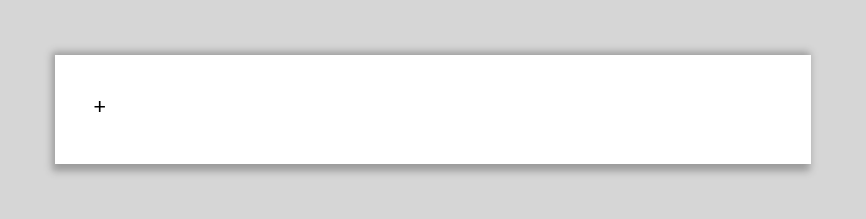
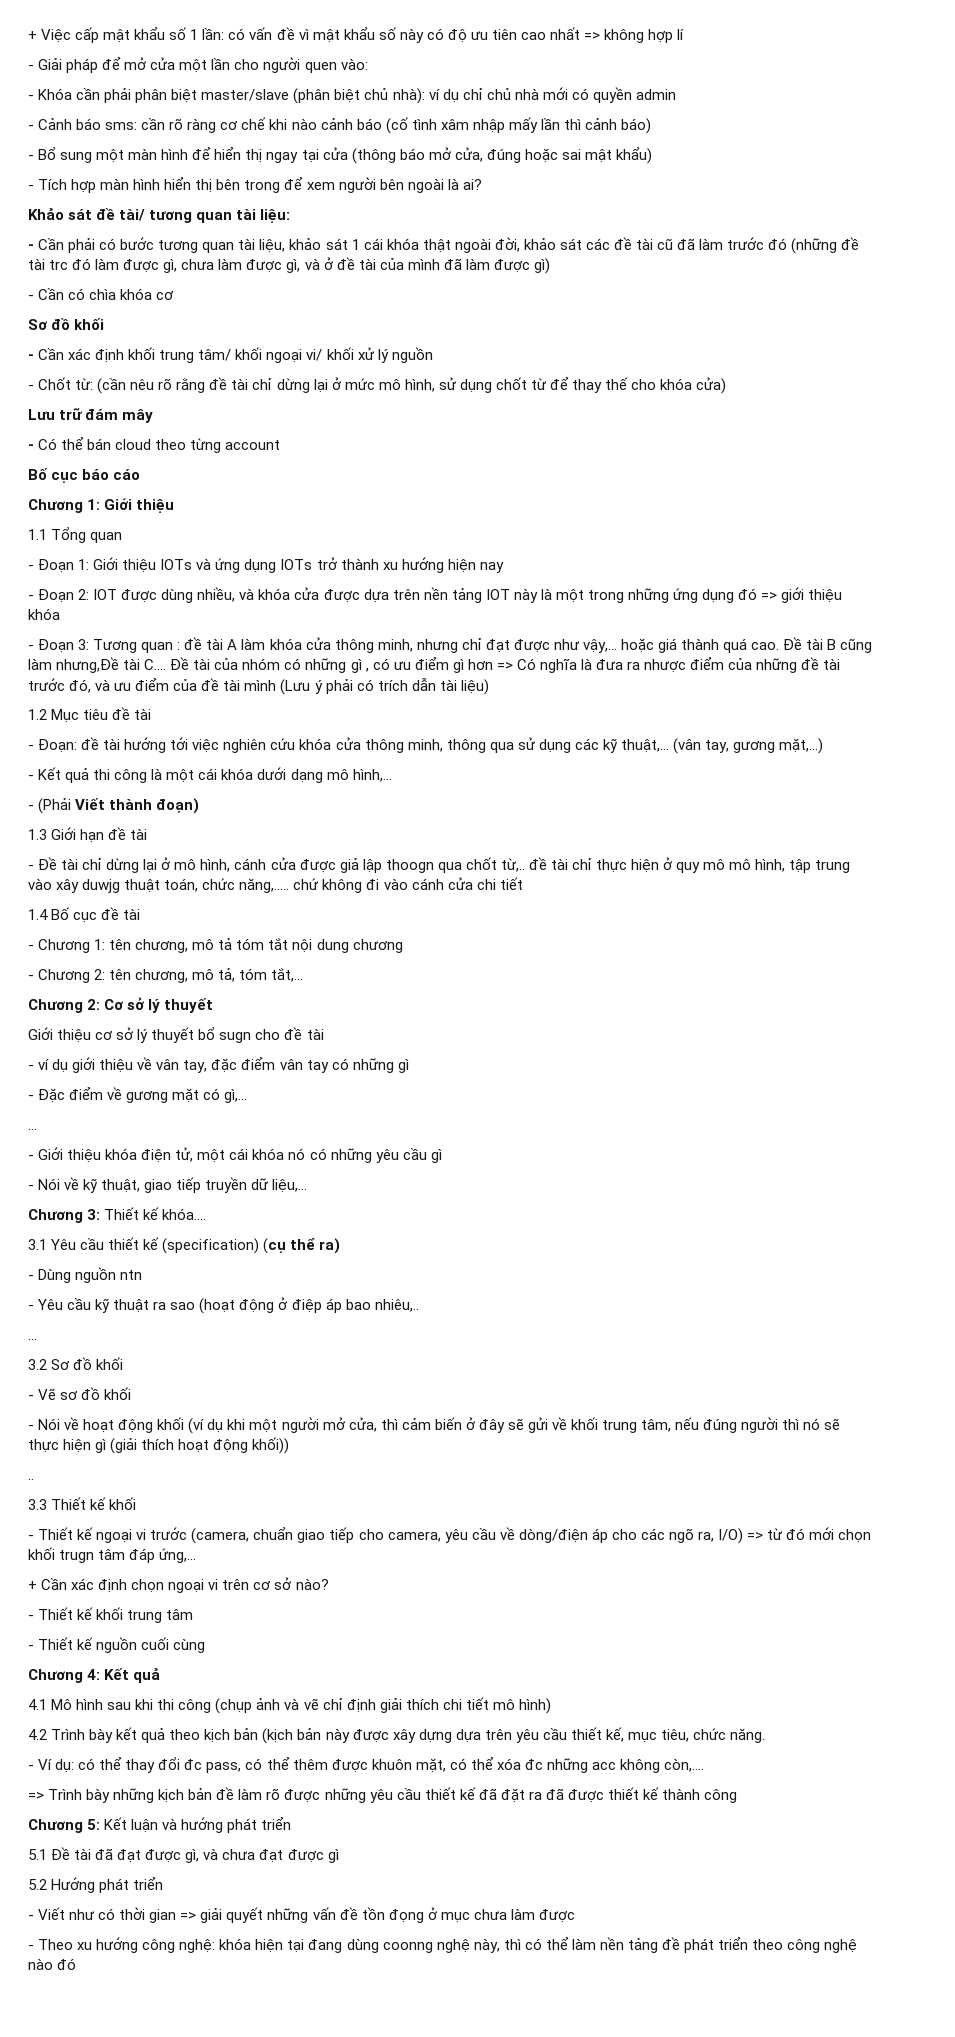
- +
+ + Việc cấp mật khẩu số 1 lần: có vấn đề vì mật khẩu số này có độ ưu tiên cao nhất => không hợp lí
+ - Giải pháp để mở cửa một lần cho người quen vào:
+ - Khóa cần phải phân biệt master/slave (phân biệt chủ nhà): ví dụ chỉ chủ nhà mới có quyền admin
+ - Cảnh báo sms: cần rõ ràng cơ chế khi nào cảnh báo (cố tình xâm nhập mấy lần thì cảnh báo)
+ - Bổ sung một màn hình để hiển thị ngay tại cửa (thông báo mở cửa, đúng hoặc sai mật khẩu)
+ - Tích hợp màn hình hiển thị bên trong để xem người bên ngoài là ai?
+ Khảo sát đề tài/ tương quan tài liệu:
+ - Cần phải có bước tương quan tài liệu, khảo sát 1 cái khóa thật ngoài đời, khảo sát các đề tài cũ đã làm trước đó (những đề tài trc đó làm được gì, chưa làm được gì, và ở đề tài của mình đã làm được gì)
+ - Cần có chìa khóa cơ
+ Sơ đồ khối
+ - Cần xác định khối trung tâm/ khối ngoại vi/ khối xử lý nguồn
+ - Chốt từ: (cần nêu rõ rằng đề tài chỉ dừng lại ở mức mô hình, sử dụng chốt từ để thay thế cho khóa cửa)
+ Lưu trữ đám mây
+ - Có thể bán cloud theo từng account
+ Bố cục báo cáo
+ Chương 1: Giới thiệu
+ 1.1 Tổng quan
+ - Đoạn 1: Giới thiệu IOTs và ứng dụng IOTs trở thành xu hướng hiện nay
+ - Đoạn 2: IOT được dùng nhiều, và khóa cửa được dựa trên nền tảng IOT này là một trong những ứng dụng đó => giới thiệu khóa
+ - Đoạn 3: Tương quan : đề tài A làm khóa cửa thông minh, nhưng chỉ đạt được như vậy,… hoặc giá thành quá cao. Đề tài B cũng làm nhưng,Đề tài C…. Đề tài của nhóm có những gì , có ưu điểm gì hơn => Có nghĩa là đưa ra nhược điểm của những đề tài trước đó, và ưu điểm của đề tài mình (Lưu ý phải có trích dẫn tài liệu)
+ 1.2 Mục tiêu đề tài
+ - Đoạn: đề tài hướng tới việc nghiên cứu khóa cửa thông minh, thông qua sử dụng các kỹ thuật,… (vân tay, gương mặt,…)
+ - Kết quả thi công là một cái khóa dưới dạng mô hình,…
+ - (Phải Viết thành đoạn)
+ 1.3 Giới hạn đề tài
+ - Đề tài chỉ dừng lại ở mô hình, cánh cửa được giả lập thoogn qua chốt từ,.. đề tài chỉ thực hiện ở quy mô mô hình, tập trung vào xây duwjg thuật toán, chức năng,….. chứ không đi vào cánh cửa chi tiết
+ 1.4 Bố cục đề tài
+ - Chương 1: tên chương, mô tả tóm tắt nội dung chương
+ - Chương 2: tên chương, mô tả, tóm tắt,…
+ Chương 2: Cơ sở lý thuyết
+ Giới thiệu cơ sở lý thuyết bổ sugn cho đề tài
+ - ví dụ giới thiệu về vân tay, đặc điểm vân tay có những gì
+ - Đặc điểm về gương mặt có gì,…
+ …
+ - Giới thiệu khóa điện tử, một cái khóa nó có những yêu cầu gì
+ - Nói về kỹ thuật, giao tiếp truyền dữ liệu,…
+ Chương 3: Thiết kế khóa….
+ 3.1 Yêu cầu thiết kế (specification) (cụ thể ra)
+ - Dùng nguồn ntn
+ - Yêu cầu kỹ thuật ra sao (hoạt động ở điệp áp bao nhiêu,..
+ …
+ 3.2 Sơ đồ khối
+ - Vẽ sơ đồ khối
+ - Nói về hoạt động khối (ví dụ khi một người mở cửa, thì cảm biến ở đây sẽ gửi về khối trung tâm, nếu đúng người thì nó sẽ thực hiện gì (giải thích hoạt động khối))
+ ..
+ 3.3 Thiết kế khối
+ - Thiết kế ngoại vi trước (camera, chuẩn giao tiếp cho camera, yêu cầu về dòng/điện áp cho các ngõ ra, I/O) => từ đó mới chọn khối trugn tâm đáp ứng,…
+ + Cần xác định chọn ngoại vi trên cơ sở nào?
+ - Thiết kế khối trung tâm
+ - Thiết kế nguồn cuối cùng
+ Chương 4: Kết quả
+ 4.1 Mô hình sau khi thi công (chụp ảnh và vẽ chỉ định giải thích chi tiết mô hình)
+ 4.2 Trình bày kết quả theo kịch bản (kịch bản này được xây dựng dựa trên yêu cầu thiết kế, mục tiêu, chức năng.
+ - Ví dụ: có thể thay đổi đc pass, có thể thêm được khuôn mặt, có thể xóa đc những acc không còn,….
+ => Trình bày những kịch bản đề làm rõ được những yêu cầu thiết kế đã đặt ra đã được thiết kế thành công
+ Chương 5: Kết luận và hướng phát triển
+ 5.1 Đề tài đã đạt được gì, và chưa đạt được gì
+ 5.2 Hướng phát triển
+ - Viết như có thời gian => giải quyết những vấn đề tồn đọng ở mục chưa làm được
+ - Theo xu hướng công nghệ: khóa hiện tại đang dùng coonng nghệ này, thì có thể làm nền tảng đề phát triển theo công nghệ nào đó

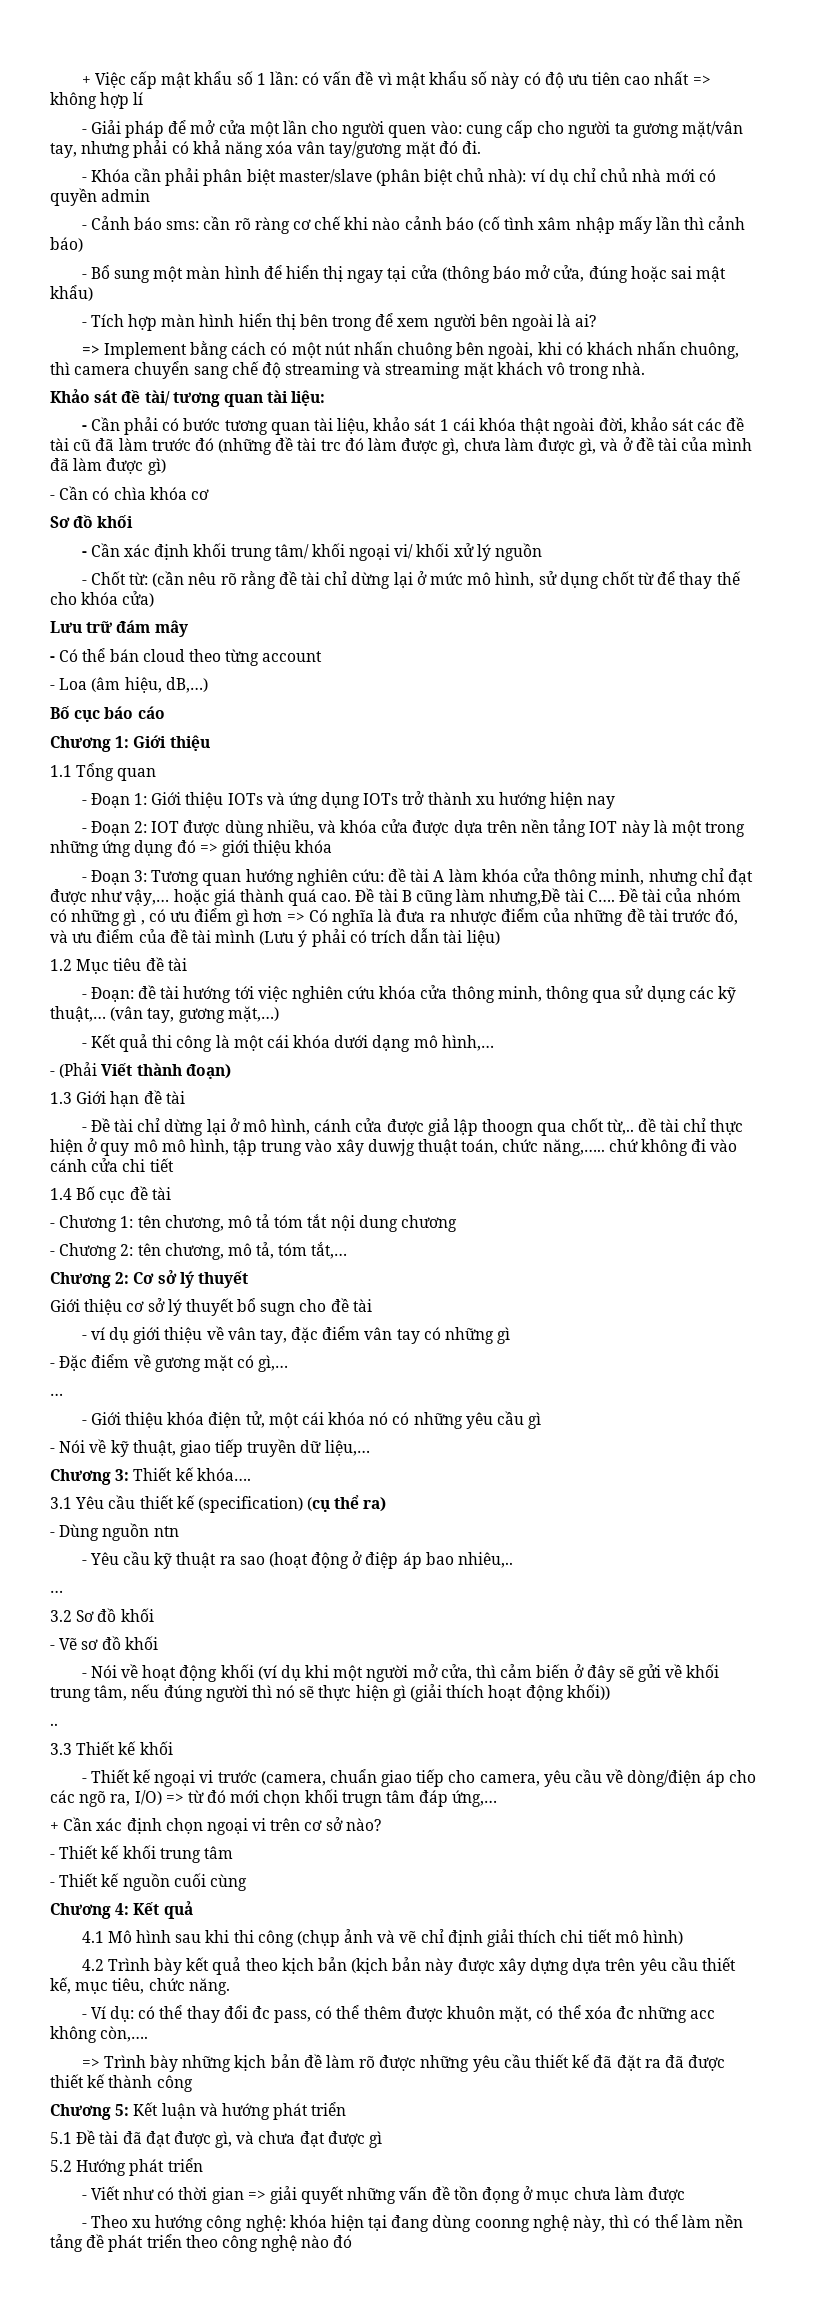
- - Giải pháp để mở cửa một lần cho người quen vào:
+ - Giải pháp để mở cửa một lần cho người quen vào: cung cấp cho người ta gương mặt/vân tay, nhưng phải có khả năng xóa vân tay/gương mặt đó đi.
+ => Implement bằng cách có một nút nhấn chuông bên ngoài, khi có khách nhấn chuông, thì camera chuyển sang chế độ streaming và streaming mặt khách vô trong nhà.
+ - Loa (âm hiệu, dB,…)
- - Đoạn 3: Tương quan : đề tài A làm khóa cửa thông minh, nhưng chỉ đạt được như vậy,… hoặc giá thành quá cao.
+ - Đoạn 3: Tương quan hướng nghiên cứu: đề tài A làm khóa cửa thông minh, nhưng chỉ đạt được như vậy,… hoặc giá thành quá cao.

